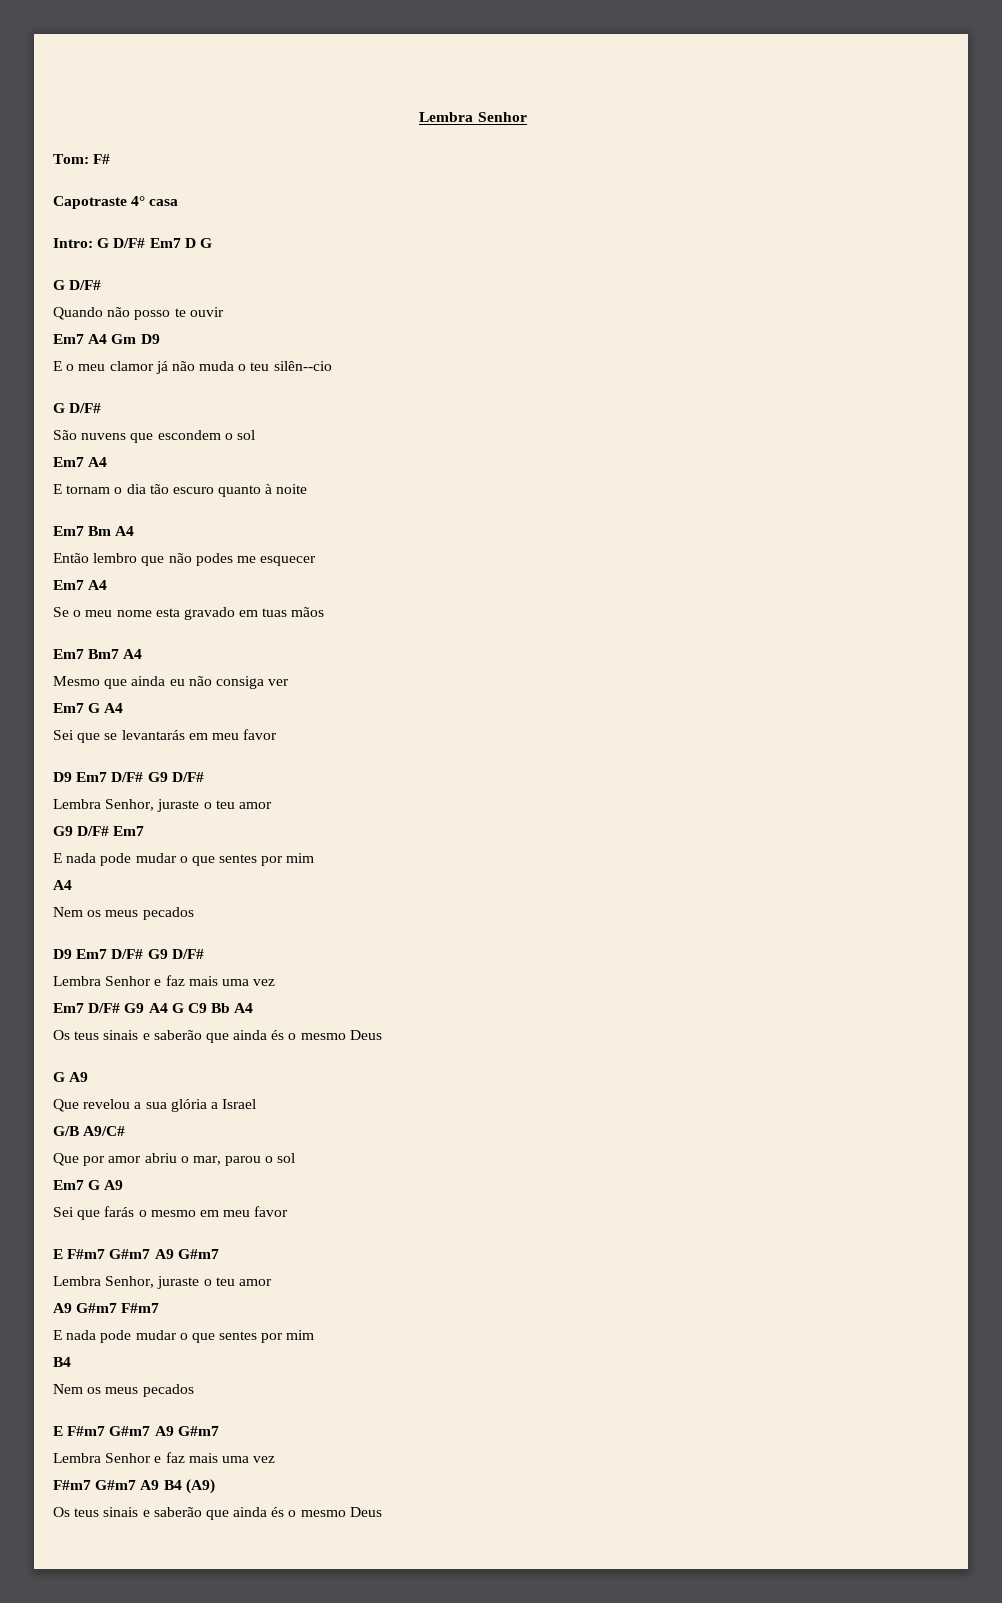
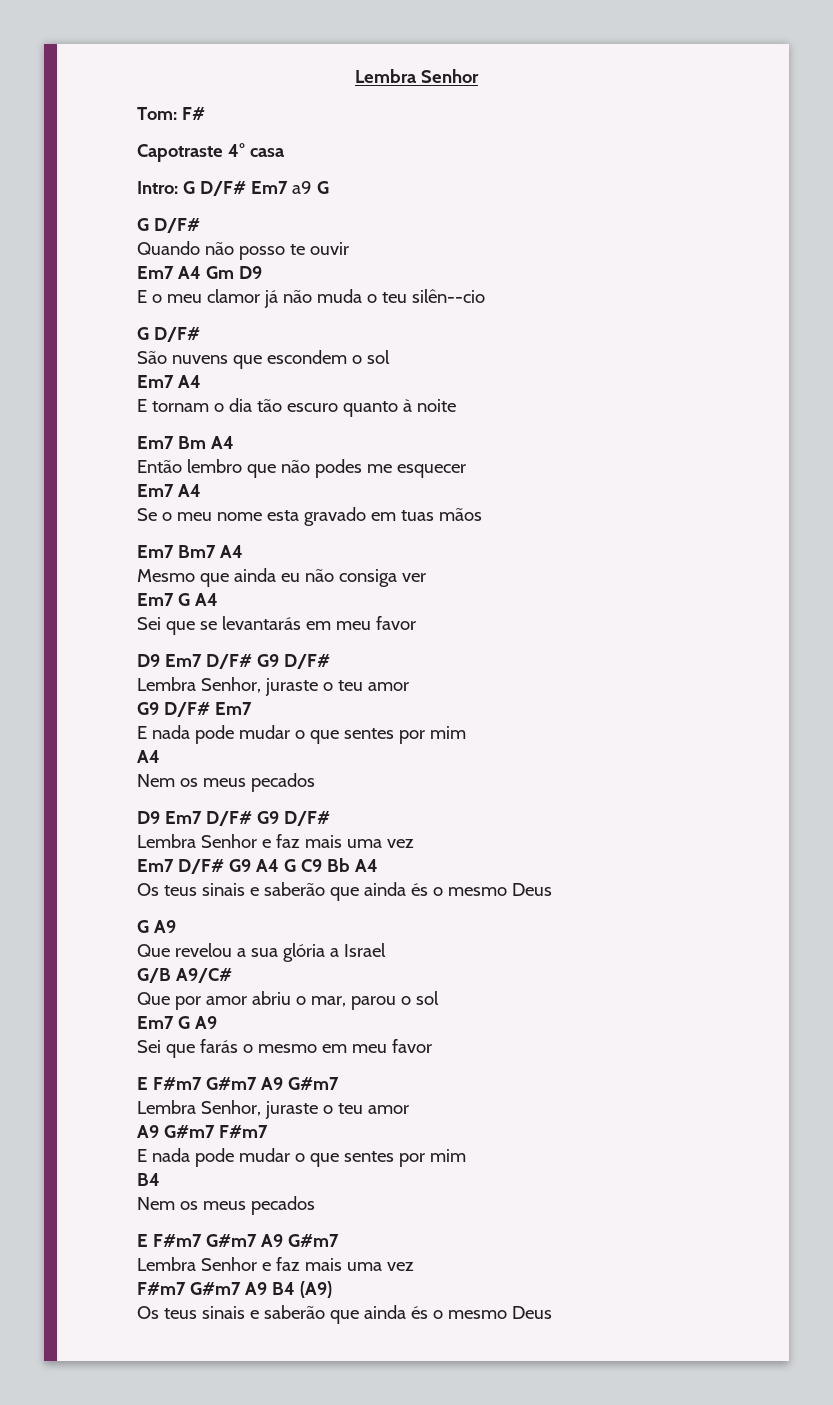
- Intro: G D/F# Em7 D G
+ Intro: G D/F# Em7 a9 G

